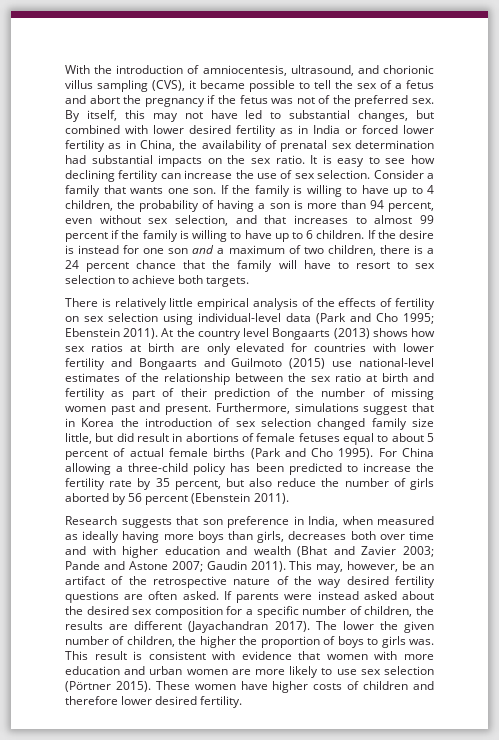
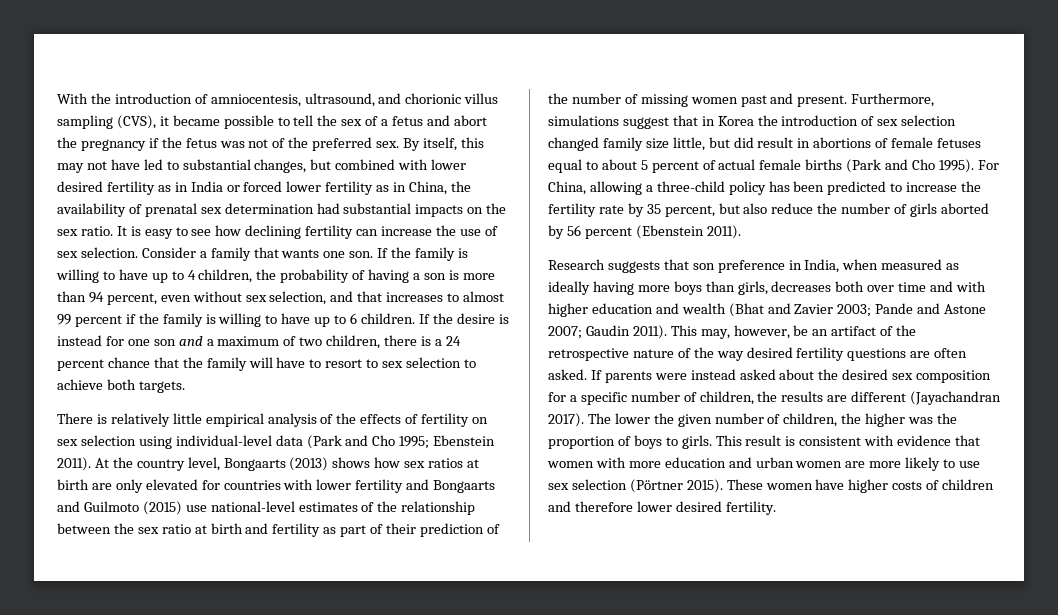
- At the country level Bongaarts (2013) shows how sex ratios at birth are only elevated for countries with lower fertility and Bongaarts and Guilmoto (2015) use national-level estimates of the relationship between the sex ratio at birth and fertility as part of their prediction of the number of missing women past and present.
+ At the country level, Bongaarts (2013) shows how sex ratios at birth are only elevated for countries with lower fertility and Bongaarts and Guilmoto (2015) use national-level estimates of the relationship between the sex ratio at birth and fertility as part of their prediction of the number of missing women past and present.
- For China allowing a three-child policy has been predicted to increase the fertility rate by 35 percent, but also reduce the number of girls aborted by 56 percent (Ebenstein 2011).
+ For China, allowing a three-child policy has been predicted to increase the fertility rate by 35 percent, but also reduce the number of girls aborted by 56 percent (Ebenstein 2011).
- The lower the given number of children, the higher the proportion of boys to girls was.
+ The lower the given number of children, the higher was the proportion of boys to girls.

